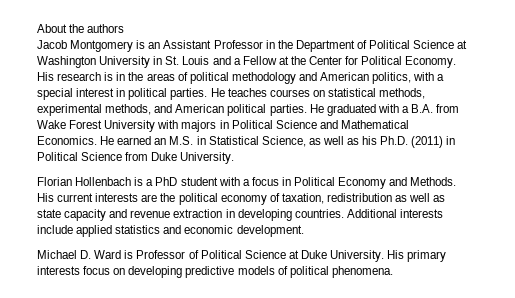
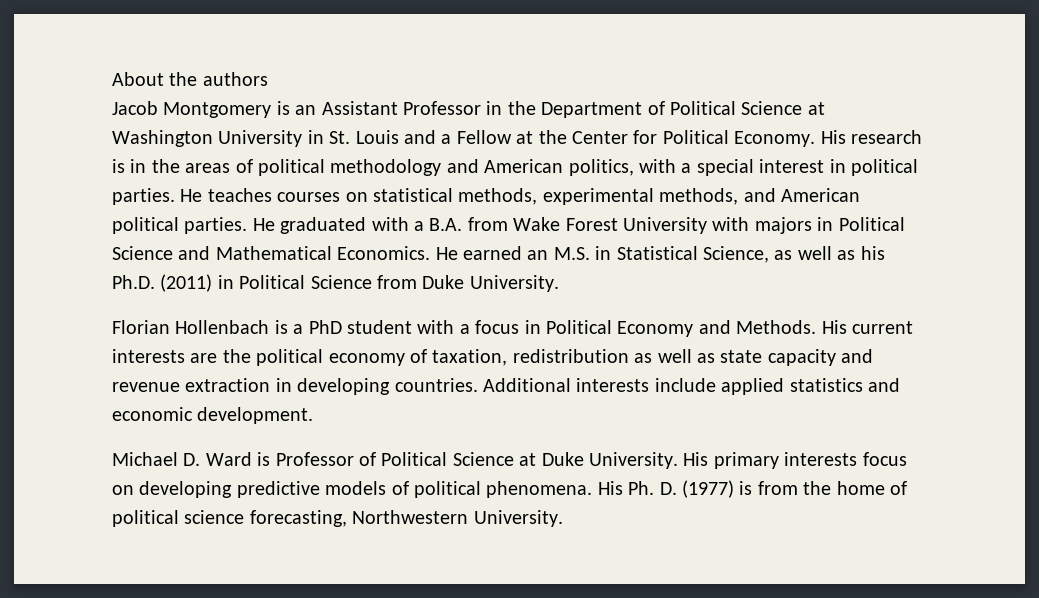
+ His Ph. D. (1977) is from the home of political science forecasting, Northwestern University.

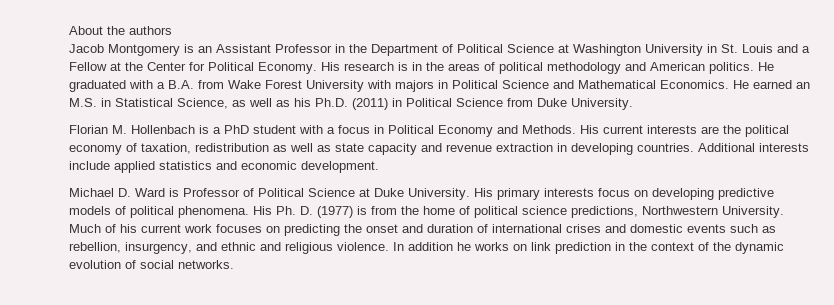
- His research is in the areas of political methodology and American politics, with a special interest in political parties. He teaches courses on statistical methods, experimental methods, and American political parties.
+ His research is in the areas of political methodology and American politics.
- Florian Hollenbach is a PhD student with a focus in Political Economy and Methods.
+ Florian M. Hollenbach is a PhD student with a focus in Political Economy and Methods.
- His Ph. D. (1977) is from the home of political science forecasting, Northwestern University.
+ His Ph. D. (1977) is from the home of political science predictions, Northwestern University.
+ Much of his current work focuses on predicting the onset and duration of international crises and domestic events such as rebellion, insurgency, and ethnic and religious violence. In addition he works on link prediction in the context of the dynamic evolution of social networks.

